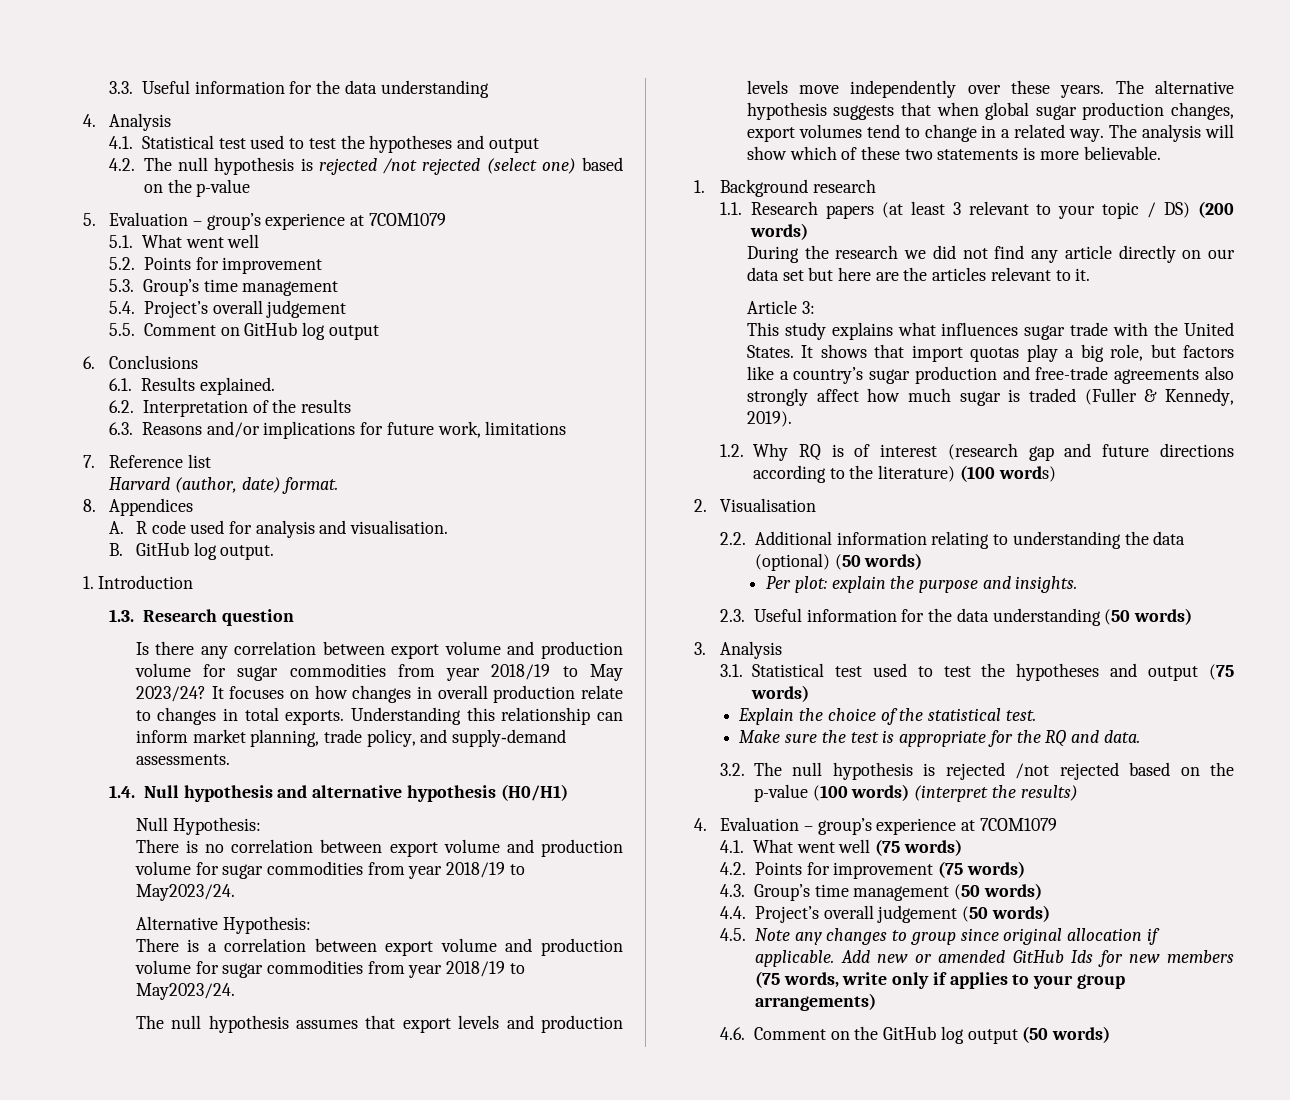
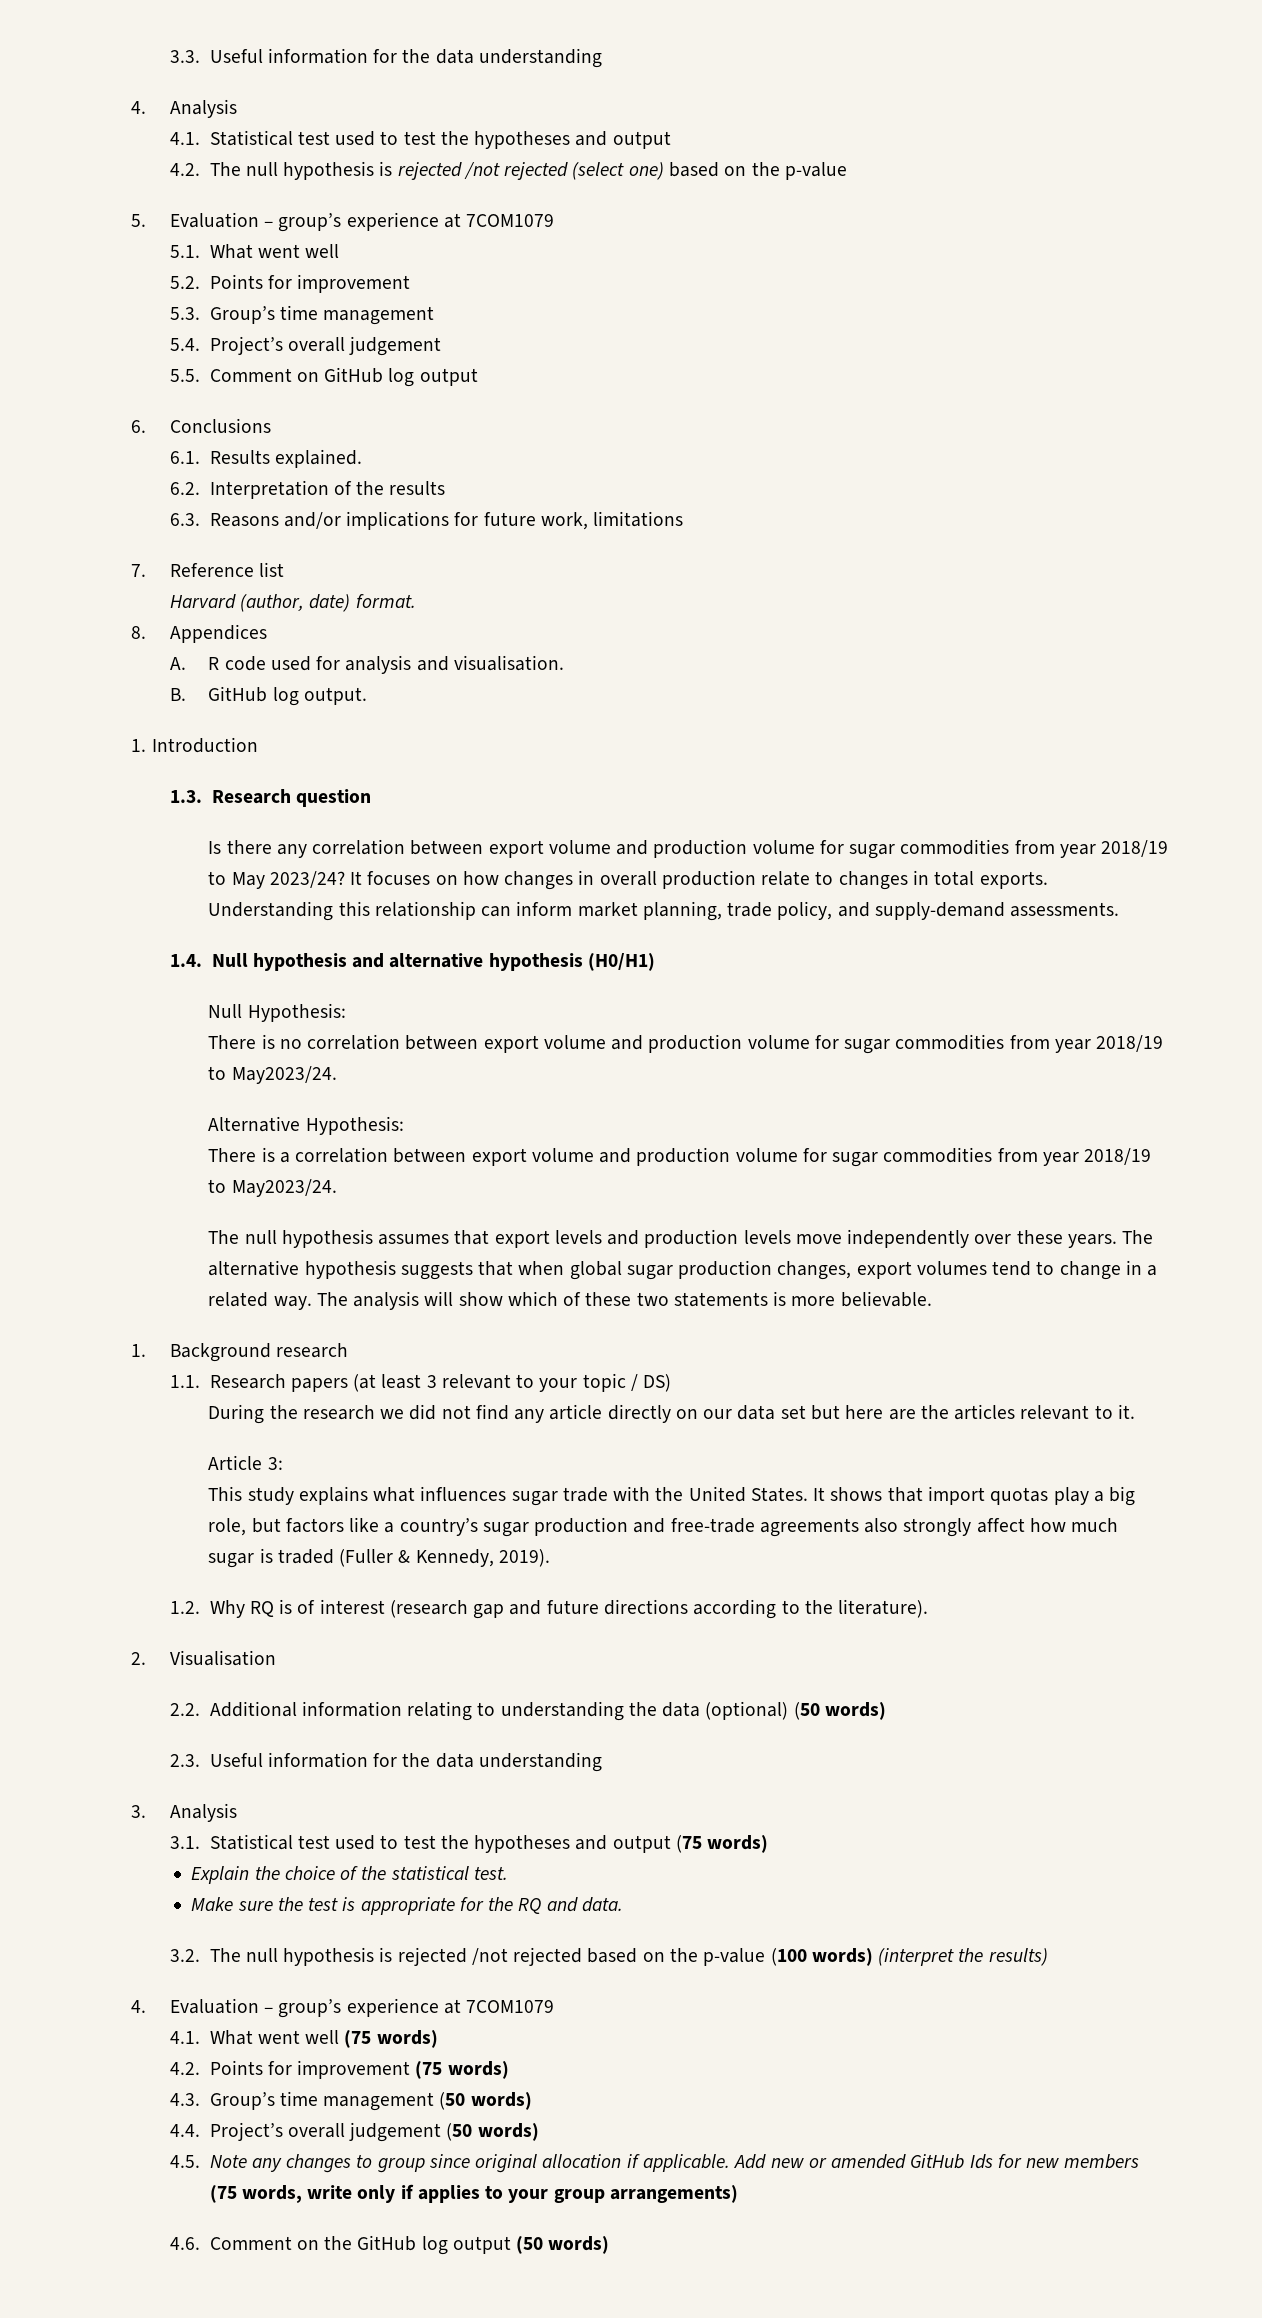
- 1.1. Research papers (at least 3 relevant to your topic / DS) (200 words)
+ 1.1. Research papers (at least 3 relevant to your topic / DS)
- 1.2. Why RQ is of interest (research gap and future directions according to the literature) (100 words)
+ 1.2. Why RQ is of interest (research gap and future directions according to the literature).
- Per plot: explain the purpose and insights.
- 2.3. Useful information for the data understanding (50 words)
+ 2.3. Useful information for the data understanding

